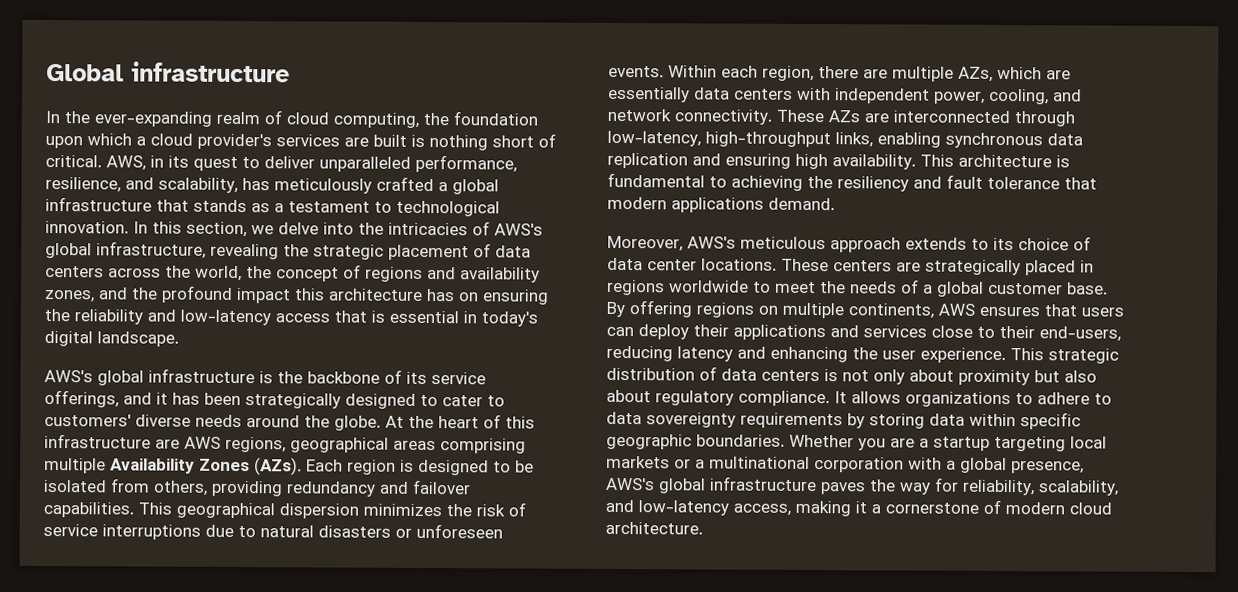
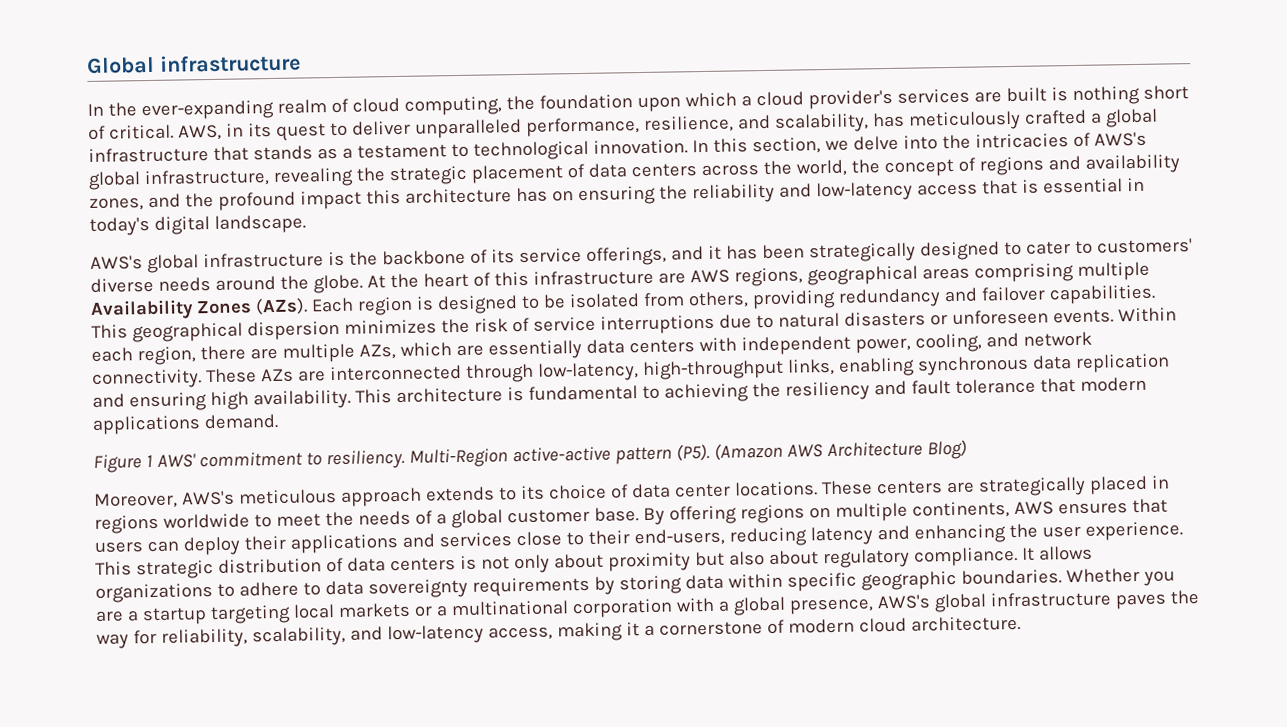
+ Figure 1 AWS' commitment to resiliency. Multi-Region active-active pattern (P5). (Amazon AWS Architecture Blog)

